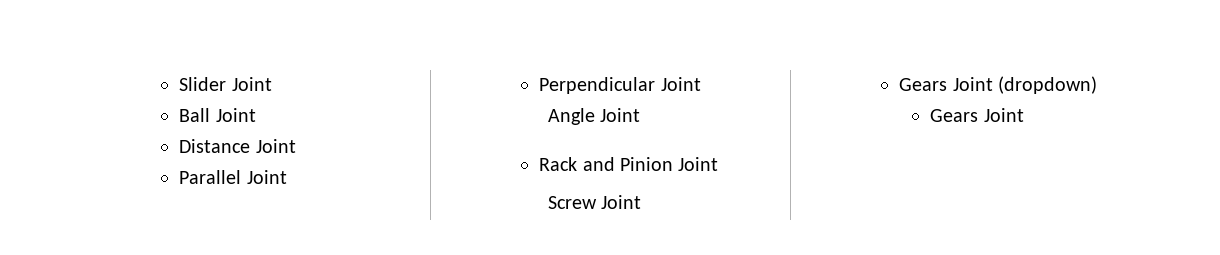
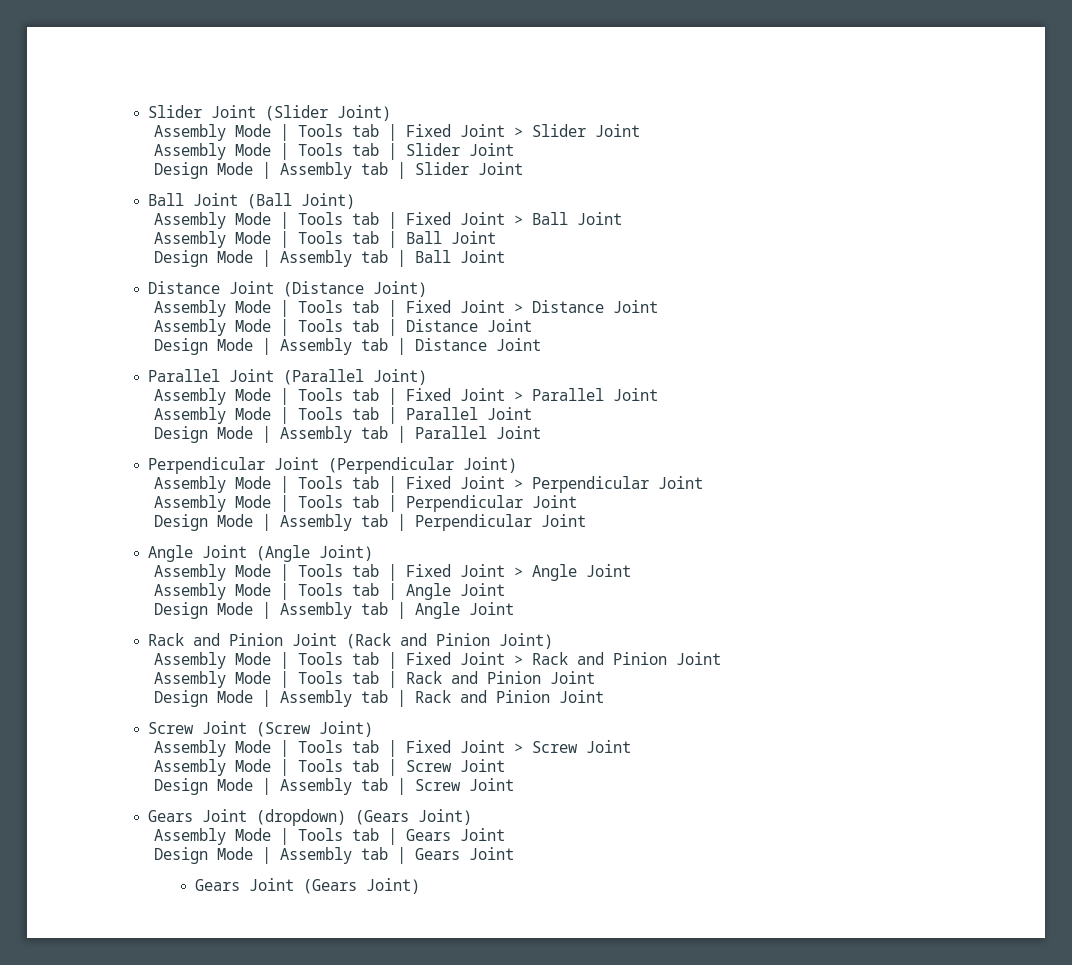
- Slider Joint
- Ball Joint
- Distance Joint
- Parallel Joint
- Perpendicular Joint
- Angle Joint
+ Slider Joint (Slider Joint)
+ Assembly Mode | Tools tab | Fixed Joint > Slider Joint
+ Assembly Mode | Tools tab | Slider Joint
+ Design Mode | Assembly tab | Slider Joint
+ Ball Joint (Ball Joint)
+ Assembly Mode | Tools tab | Fixed Joint > Ball Joint
+ Assembly Mode | Tools tab | Ball Joint
+ Design Mode | Assembly tab | Ball Joint
+ Distance Joint (Distance Joint)
+ Assembly Mode | Tools tab | Fixed Joint > Distance Joint
+ Assembly Mode | Tools tab | Distance Joint
+ Design Mode | Assembly tab | Distance Joint
+ Parallel Joint (Parallel Joint)
+ Assembly Mode | Tools tab | Fixed Joint > Parallel Joint
+ Assembly Mode | Tools tab | Parallel Joint
+ Design Mode | Assembly tab | Parallel Joint
+ Perpendicular Joint (Perpendicular Joint)
+ Assembly Mode | Tools tab | Fixed Joint > Perpendicular Joint
+ Assembly Mode | Tools tab | Perpendicular Joint
+ Design Mode | Assembly tab | Perpendicular Joint
+ Angle Joint (Angle Joint)
+ Assembly Mode | Tools tab | Fixed Joint > Angle Joint
+ Assembly Mode | Tools tab | Angle Joint
+ Design Mode | Assembly tab | Angle Joint
- Rack and Pinion Joint
- Screw Joint
+ Rack and Pinion Joint (Rack and Pinion Joint)
+ Assembly Mode | Tools tab | Fixed Joint > Rack and Pinion Joint
+ Assembly Mode | Tools tab | Rack and Pinion Joint
+ Design Mode | Assembly tab | Rack and Pinion Joint
+ Screw Joint (Screw Joint)
+ Assembly Mode | Tools tab | Fixed Joint > Screw Joint
+ Assembly Mode | Tools tab | Screw Joint
+ Design Mode | Assembly tab | Screw Joint
- Gears Joint (dropdown)
- Gears Joint
+ Gears Joint (dropdown) (Gears Joint)
+ Assembly Mode | Tools tab | Gears Joint
+ Design Mode | Assembly tab | Gears Joint
+ Gears Joint (Gears Joint)

